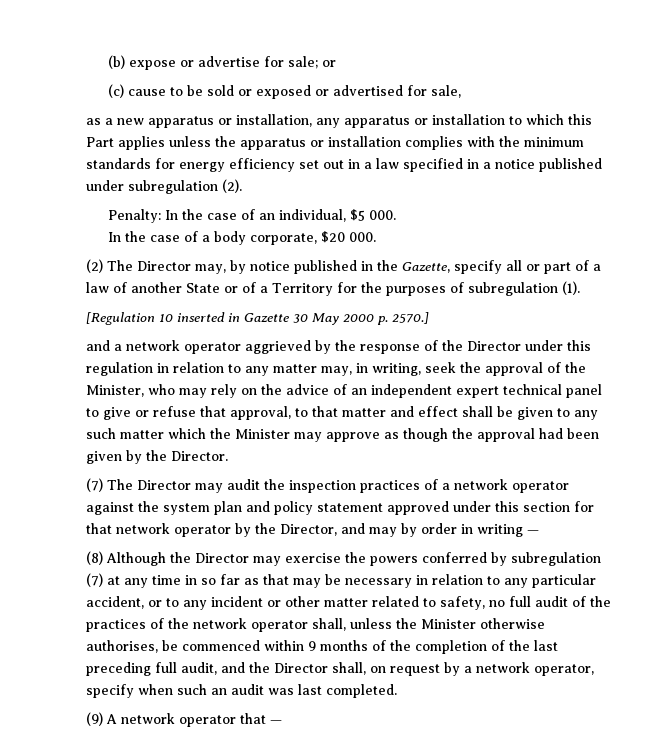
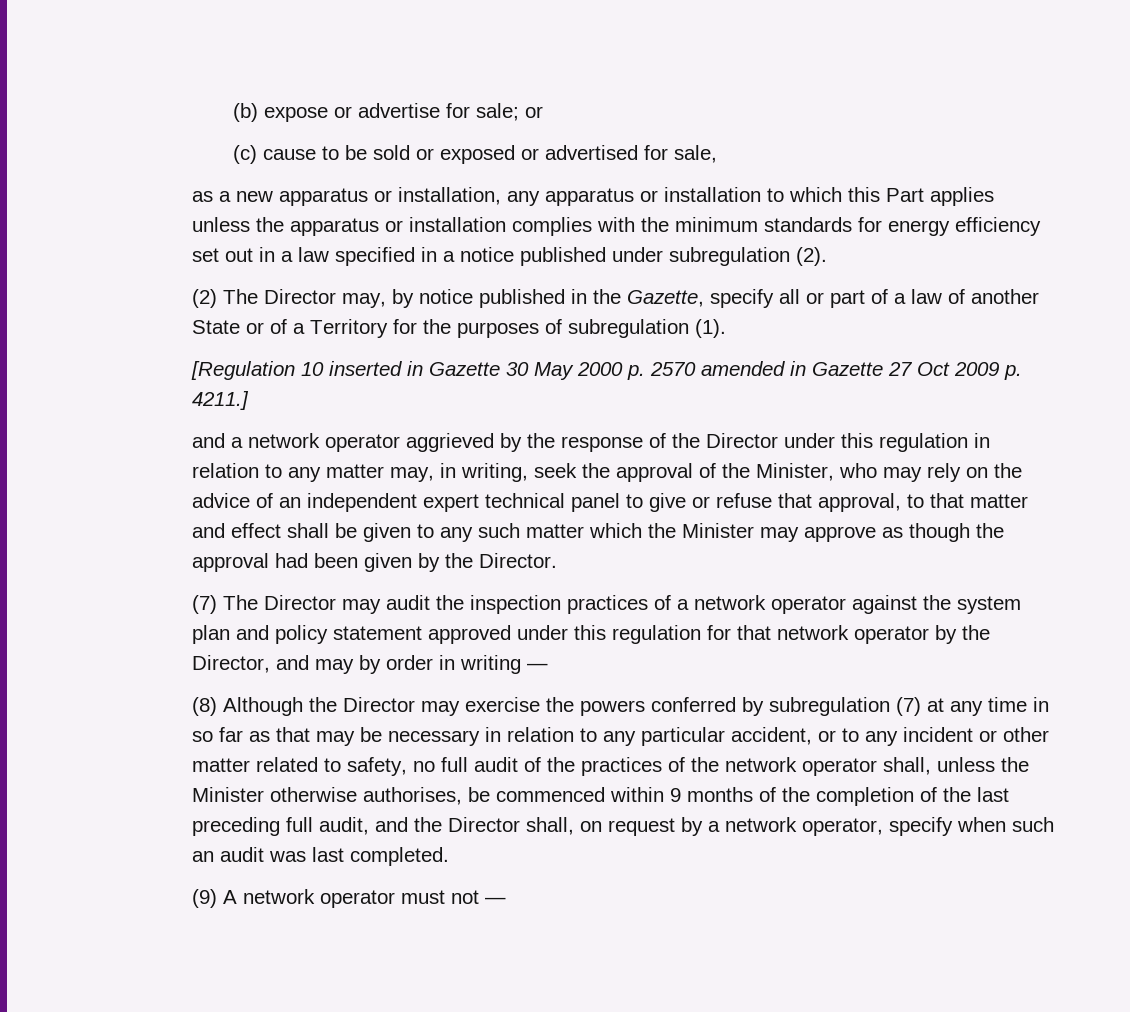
- Penalty: In the case of an individual, $5 000.
- In the case of a body corporate, $20 000.
- [Regulation 10 inserted in Gazette 30 May 2000 p. 2570.]
+ [Regulation 10 inserted in Gazette 30 May 2000 p. 2570 amended in Gazette 27 Oct 2009 p. 4211.]
- (7) The Director may audit the inspection practices of a network operator against the system plan and policy statement approved under this section for that network operator by the Director, and may by order in writing —
+ (7) The Director may audit the inspection practices of a network operator against the system plan and policy statement approved under this regulation for that network operator by the Director, and may by order in writing —
- (9) A network operator that —
+ (9) A network operator must not —

